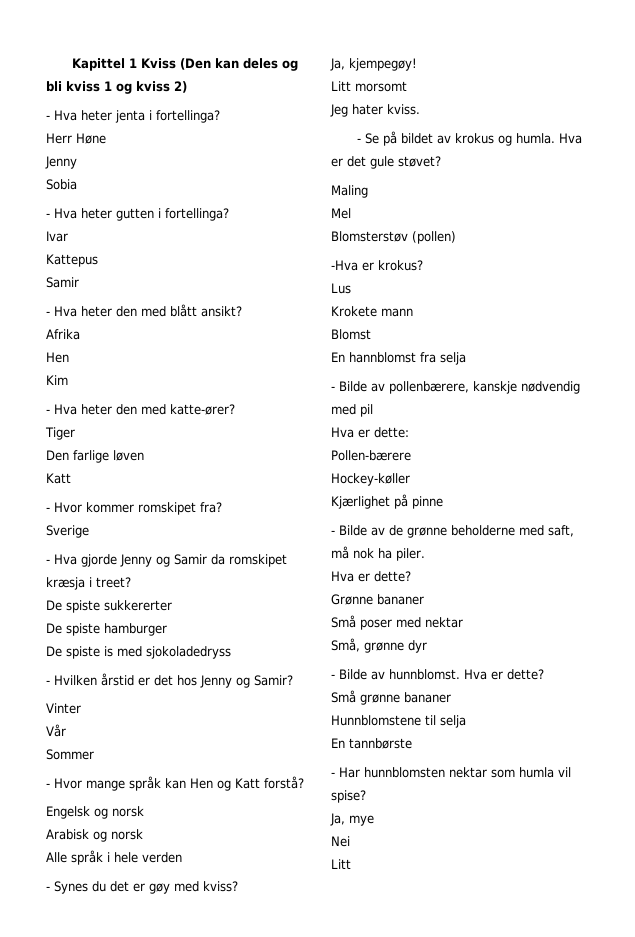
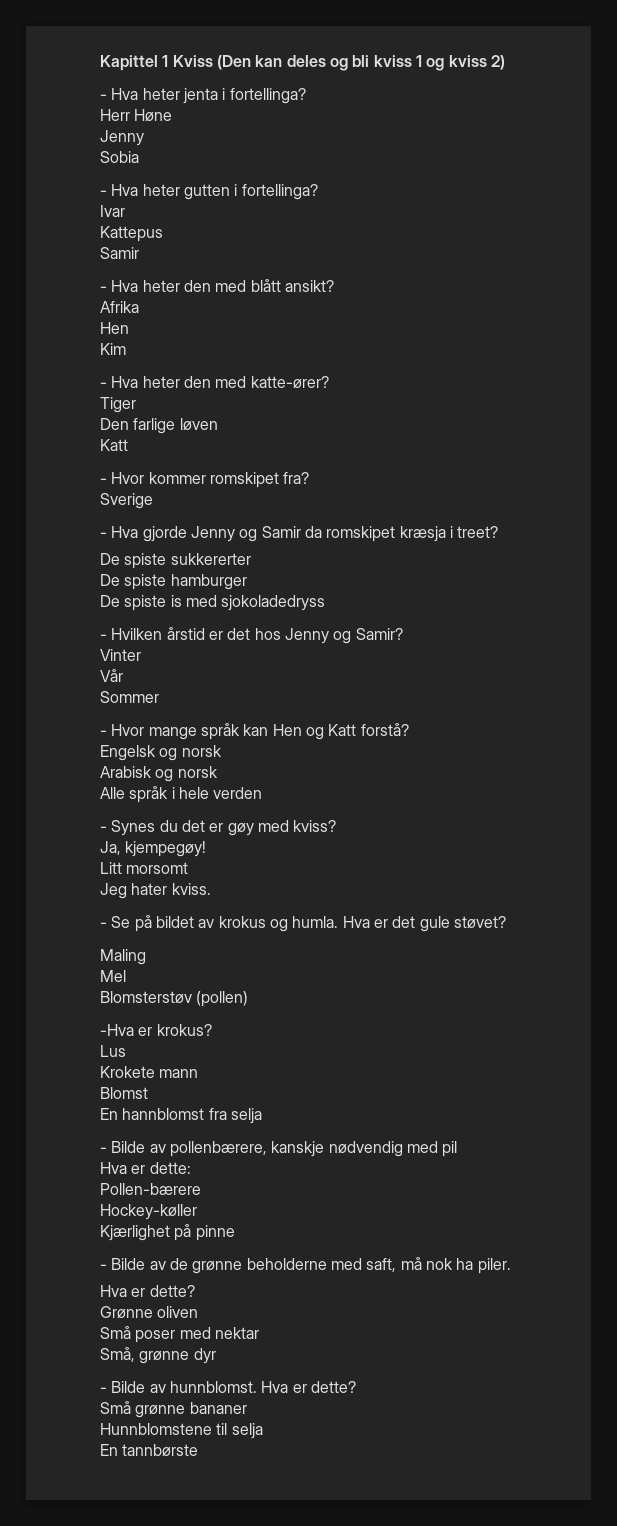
- Grønne bananer
+ Grønne oliven
- - Har hunnblomsten nektar som humla vil spise?
- Ja, mye
- Nei
- Litt

